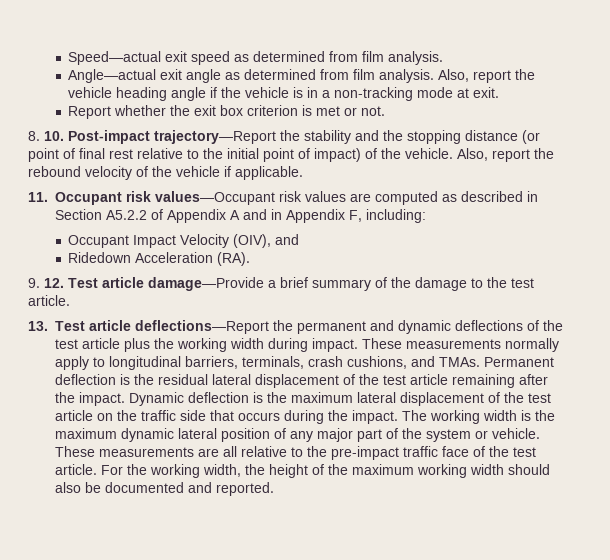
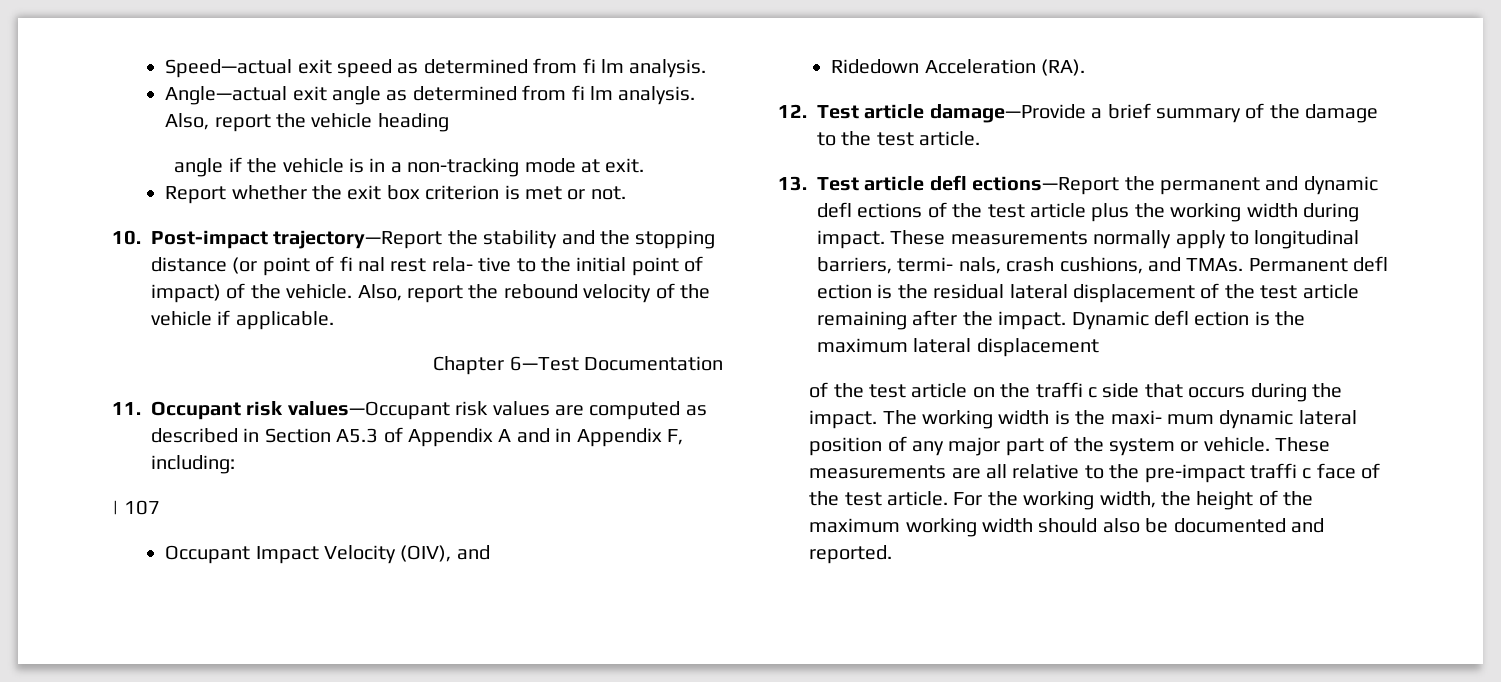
- Speed—actual exit speed as determined from film analysis.
+ Speed—actual exit speed as determined from fi lm analysis.
- Angle—actual exit angle as determined from film analysis.
+ Angle—actual exit angle as determined from fi lm analysis.
- Also, report the vehicle heading angle if the vehicle is in a non-tracking mode at exit.
+ Also, report the vehicle heading
+ angle if the vehicle is in a non-tracking mode at exit.
- 8. 10. Post-impact trajectory—Report the stability and the stopping distance (or point of final rest relative to the initial point of impact) of the vehicle.
+ 10. Post-impact trajectory—Report the stability and the stopping distance (or point of fi nal rest rela- tive to the initial point of impact) of the vehicle.
+ Chapter 6—Test Documentation
- 11. Occupant risk values—Occupant risk values are computed as described in Section A5.2.2 of Appendix A and in Appendix F, including:
+ 11. Occupant risk values—Occupant risk values are computed as described in Section A5.3 of Appendix A and in Appendix F, including:
+ | 107
- 9. 12. Test article damage—Provide a brief summary of the damage to the test article.
+ 12. Test article damage—Provide a brief summary of the damage to the test article.
- 13. Test article deflections—Report the permanent and dynamic deflections of the test article plus the working width during impact.
+ 13. Test article defl ections—Report the permanent and dynamic defl ections of the test article plus the working width during impact.
- These measurements normally apply to longitudinal barriers, terminals, crash cushions, and TMAs.
+ These measurements normally apply to longitudinal barriers, termi- nals, crash cushions, and TMAs.
- Permanent deflection is the residual lateral displacement of the test article remaining after the impact.
+ Permanent defl ection is the residual lateral displacement of the test article remaining after the impact.
- Dynamic deflection is the maximum lateral displacement of the test article on the traffic side that occurs during the impact.
+ Dynamic defl ection is the maximum lateral displacement
+ of the test article on the traffi c side that occurs during the impact.
- The working width is the maximum dynamic lateral position of any major part of the system or vehicle.
+ The working width is the maxi- mum dynamic lateral position of any major part of the system or vehicle.
- These measurements are all relative to the pre-impact traffic face of the test article.
+ These measurements are all relative to the pre-impact traffi c face of the test article.

